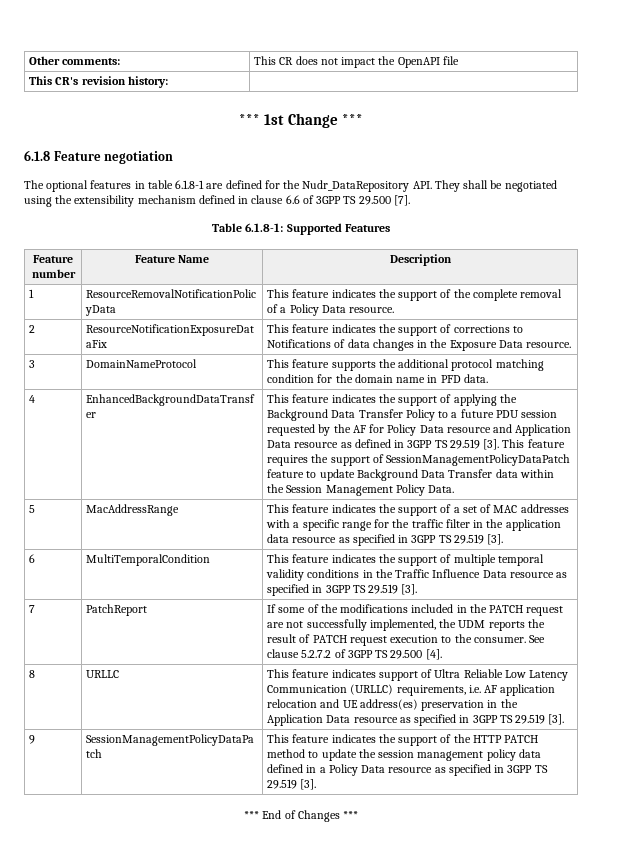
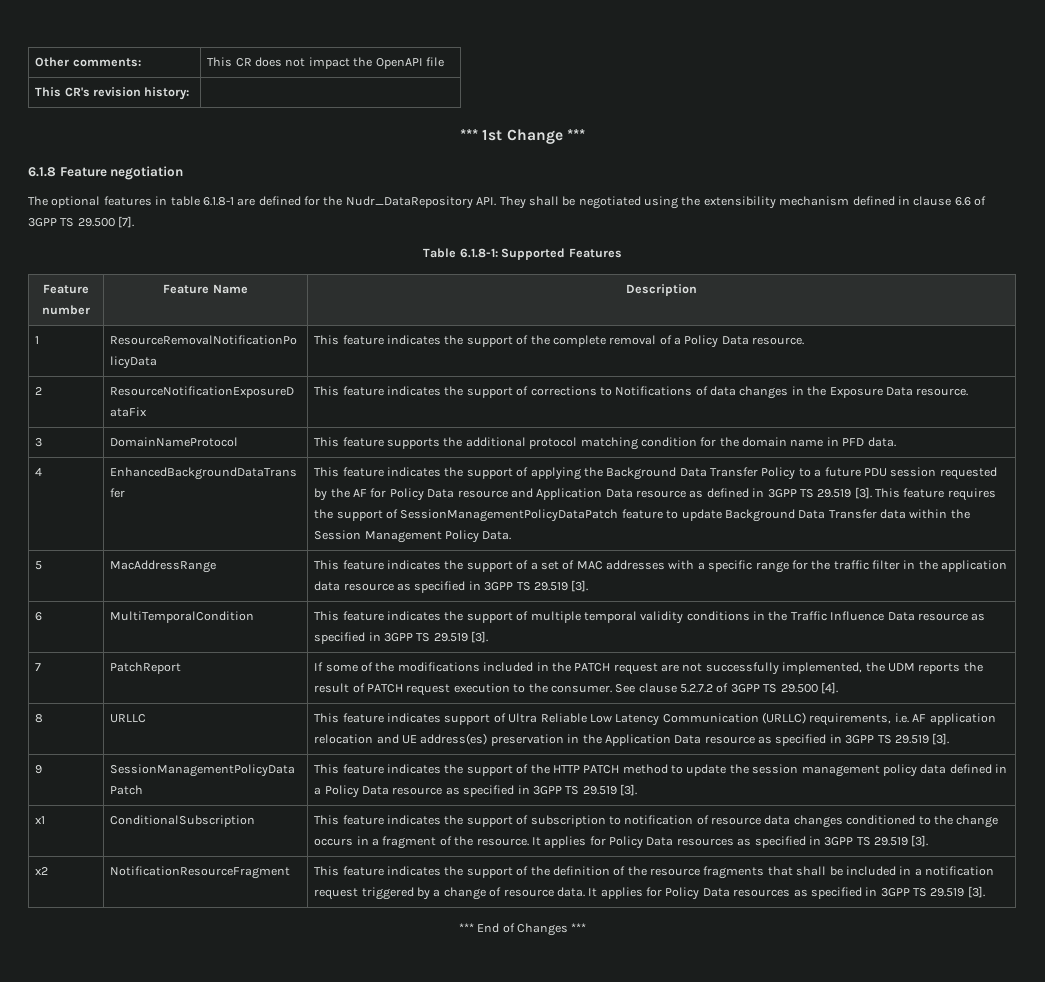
+ x1 | ConditionalSubscription | This feature indicates the support of subscription to notification of resource data changes conditioned to the change occurs in a fragment of the resource. It applies for Policy Data resources as specified in 3GPP TS 29.519 [3].
+ x2 | NotificationResourceFragment | This feature indicates the support of the definition of the resource fragments that shall be included in a notification request triggered by a change of resource data. It applies for Policy Data resources as specified in 3GPP TS 29.519 [3].

